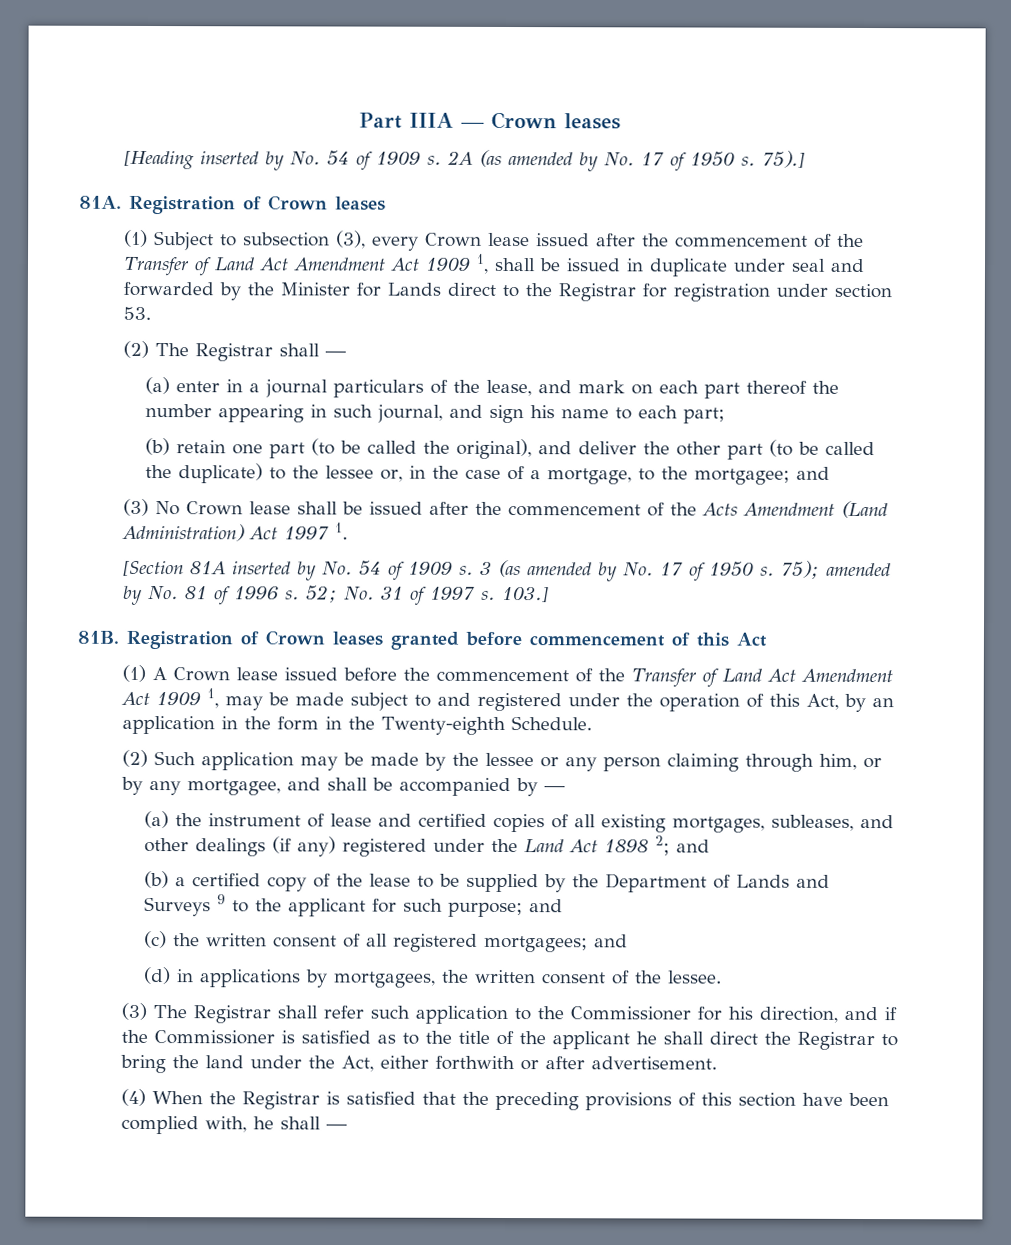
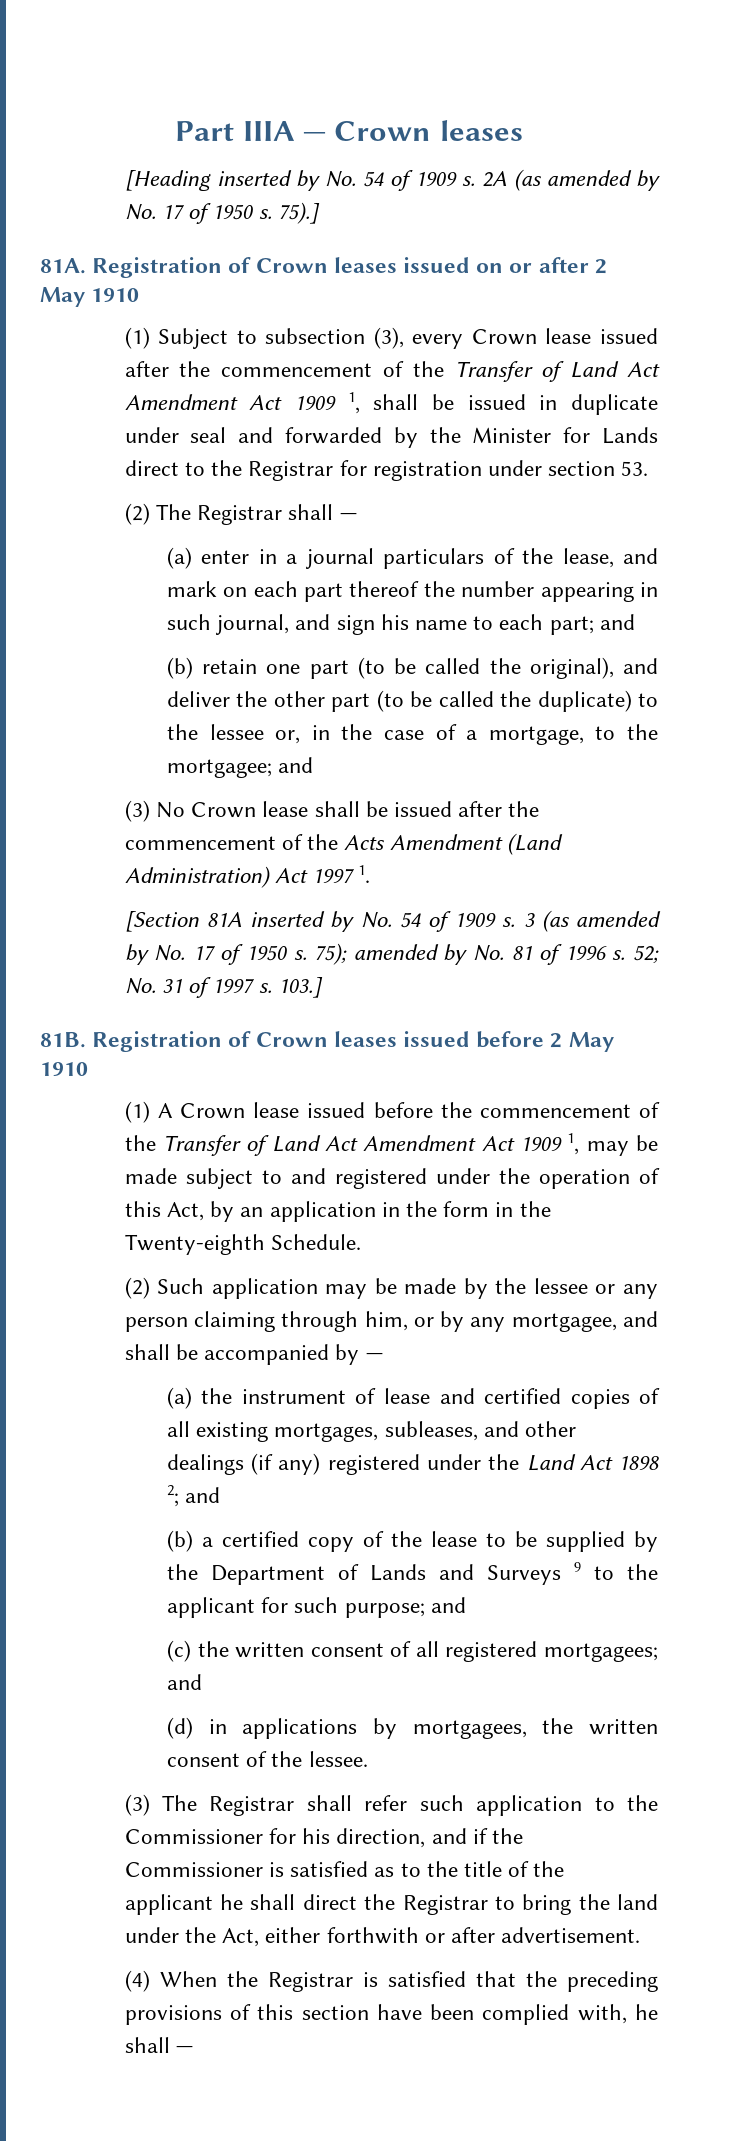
- 81A. Registration of Crown leases
+ 81A. Registration of Crown leases issued on or after 2 May 1910
- (a) enter in a journal particulars of the lease, and mark on each part thereof the number appearing in such journal, and sign his name to each part;
+ (a) enter in a journal particulars of the lease, and mark on each part thereof the number appearing in such journal, and sign his name to each part; and
- Registration of Crown leases granted before commencement of this Act
+ Registration of Crown leases issued before 2 May 1910

